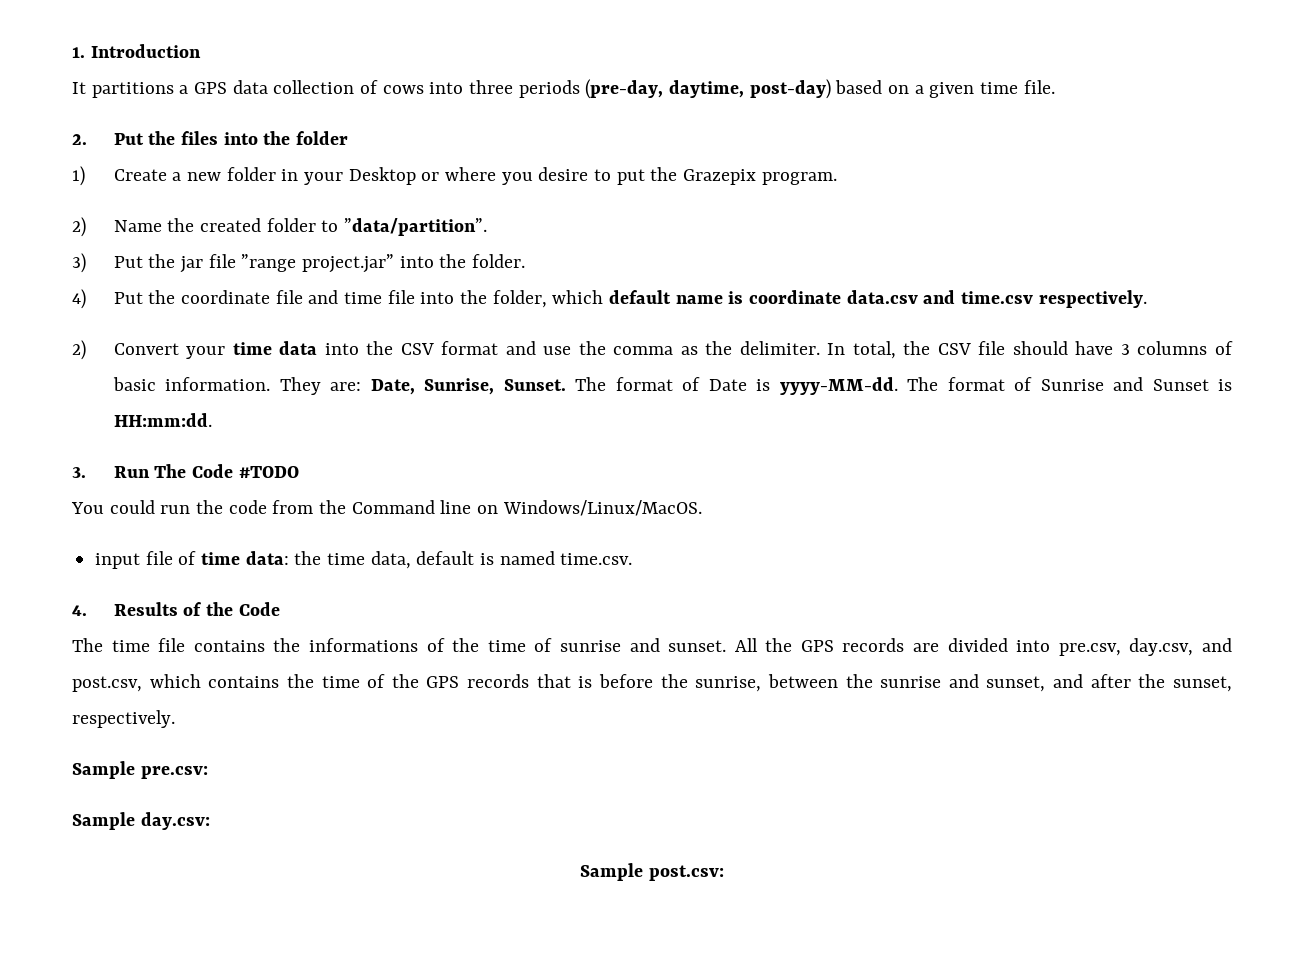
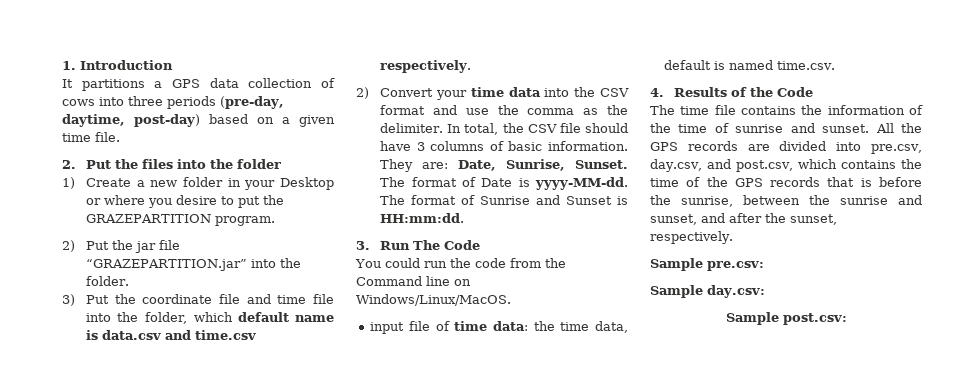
- 1) Create a new folder in your Desktop or where you desire to put the Grazepix program.
+ 1) Create a new folder in your Desktop or where you desire to put the GRAZEPARTITION program.
- 2) Name the created folder to ”data/partition”.
- 3) Put the jar file ”range project.jar” into the folder.
+ 2) Put the jar file “GRAZEPARTITION.jar” into the folder.
- 4) Put the coordinate file and time file into the folder, which default name is coordinate data.csv and time.csv respectively.
+ 3) Put the coordinate file and time file into the folder, which default name is data.csv and time.csv respectively.
- 3. Run The Code #TODO
+ 3. Run The Code
- The time file contains the informations of the time of sunrise and sunset.
+ The time file contains the information of the time of sunrise and sunset.

